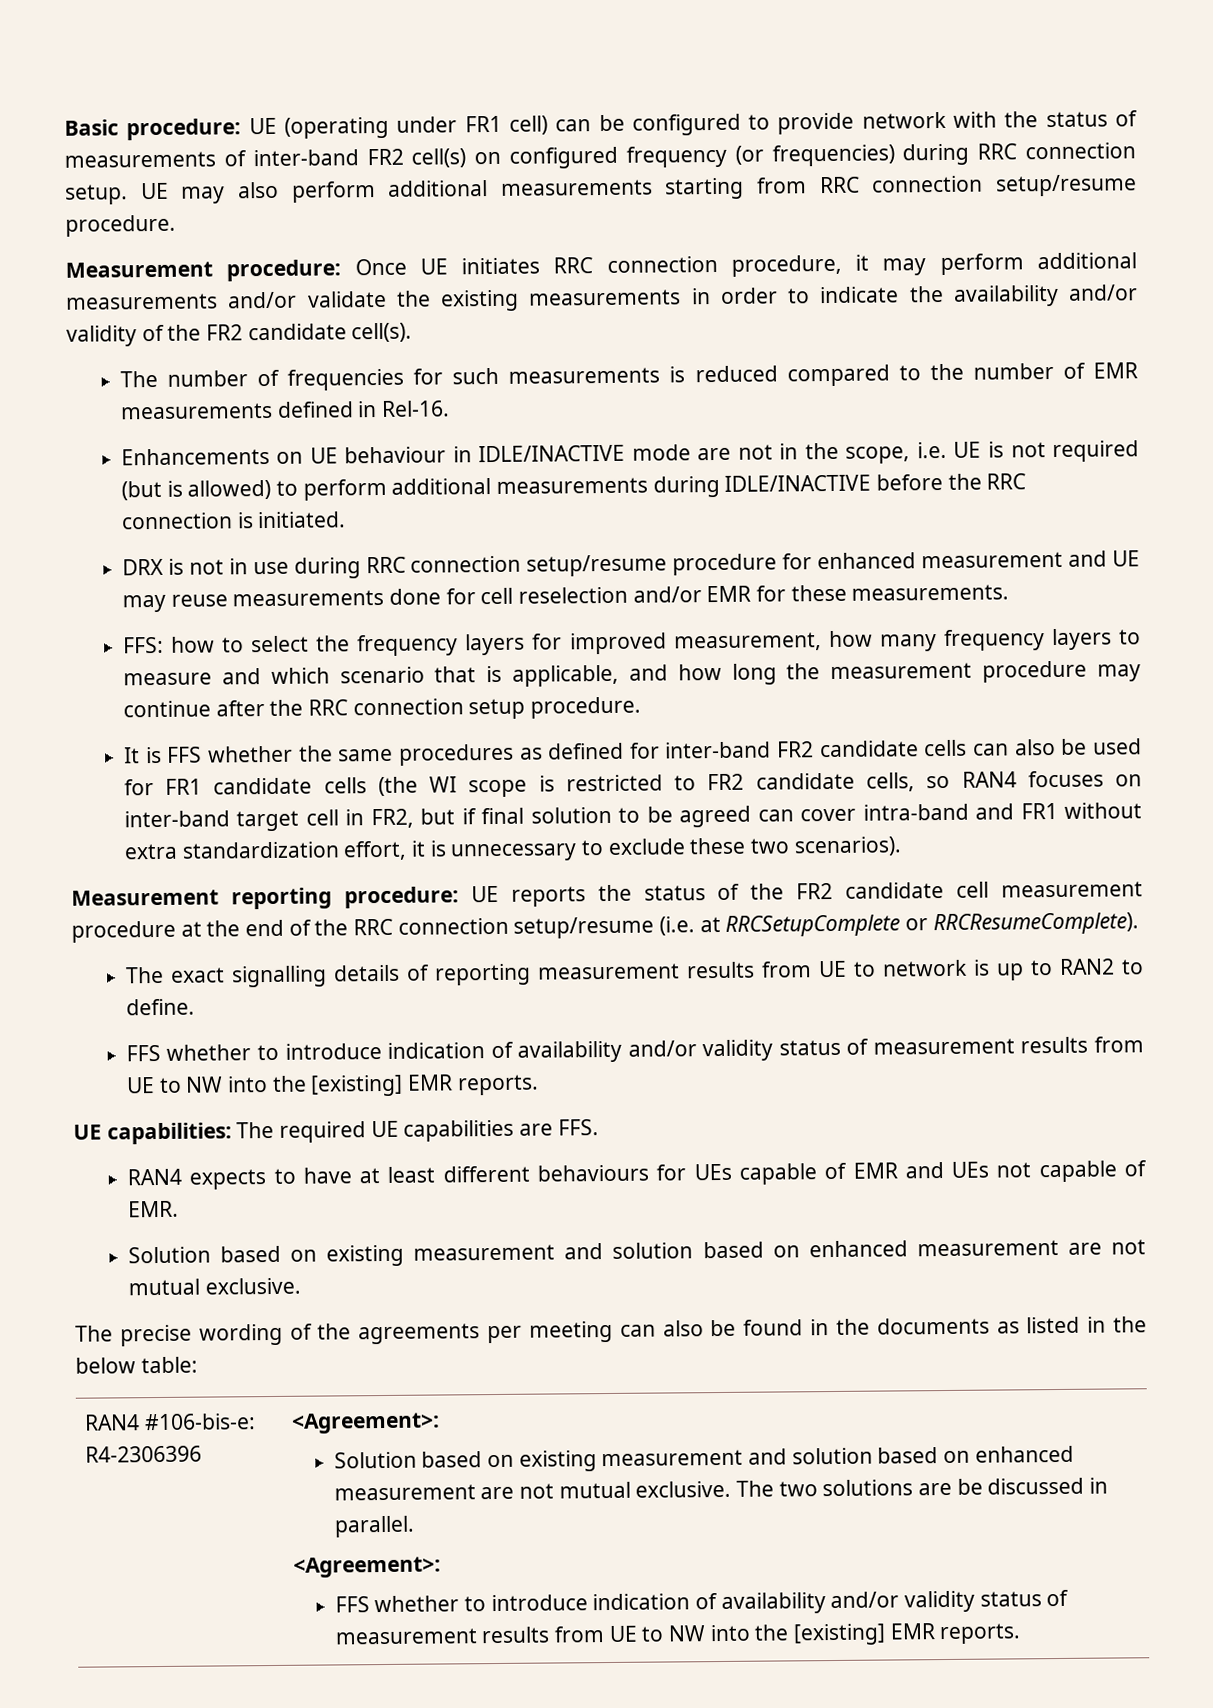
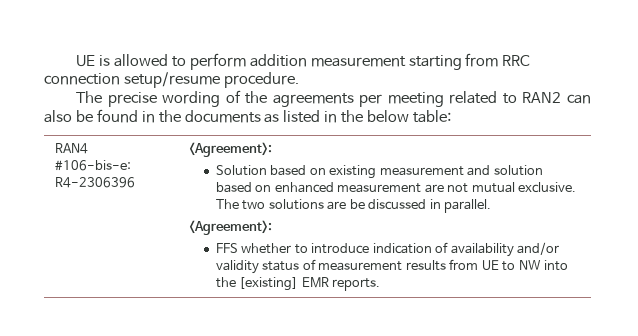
- Basic procedure: UE (operating under FR1 cell) can be configured to provide network with the status of measurements of inter-band FR2 cell(s) on configured frequency (or frequencies) during RRC connection setup. UE may also perform additional measurements starting from RRC connection setup/resume procedure.
+ UE is allowed to perform addition measurement starting from RRC connection setup/resume procedure.
- Measurement procedure: Once UE initiates RRC connection procedure, it may perform additional measurements and/or validate the existing measurements in order to indicate the availability and/or validity of the FR2 candidate cell(s).
- The number of frequencies for such measurements is reduced compared to the number of EMR measurements defined in Rel-16.
- Enhancements on UE behaviour in IDLE/INACTIVE mode are not in the scope, i.e. UE is not required (but is allowed) to perform additional measurements during IDLE/INACTIVE before the RRC connection is initiated.
- DRX is not in use during RRC connection setup/resume procedure for enhanced measurement and UE may reuse measurements done for cell reselection and/or EMR for these measurements.
- FFS: how to select the frequency layers for improved measurement, how many frequency layers to measure and which scenario that is applicable, and how long the measurement procedure may continue after the RRC connection setup procedure.
- It is FFS whether the same procedures as defined for inter-band FR2 candidate cells can also be used for FR1 candidate cells (the WI scope is restricted to FR2 candidate cells, so RAN4 focuses on inter-band target cell in FR2, but if final solution to be agreed can cover intra-band and FR1 without extra standardization effort, it is unnecessary to exclude these two scenarios).
- Measurement reporting procedure: UE reports the status of the FR2 candidate cell measurement procedure at the end of the RRC connection setup/resume (i.e. at RRCSetupComplete or RRCResumeComplete).
- The exact signalling details of reporting measurement results from UE to network is up to RAN2 to define.
- FFS whether to introduce indication of availability and/or validity status of measurement results from UE to NW into the [existing] EMR reports.
- UE capabilities: The required UE capabilities are FFS.
- RAN4 expects to have at least different behaviours for UEs capable of EMR and UEs not capable of EMR.
- Solution based on existing measurement and solution based on enhanced measurement are not mutual exclusive.
- The precise wording of the agreements per meeting can also be found in the documents as listed in the below table:
+ The precise wording of the agreements per meeting related to RAN2 can also be found in the documents as listed in the below table:

